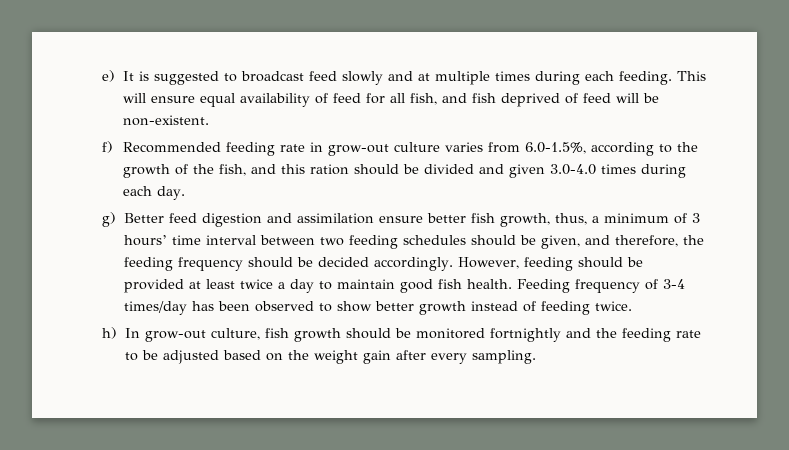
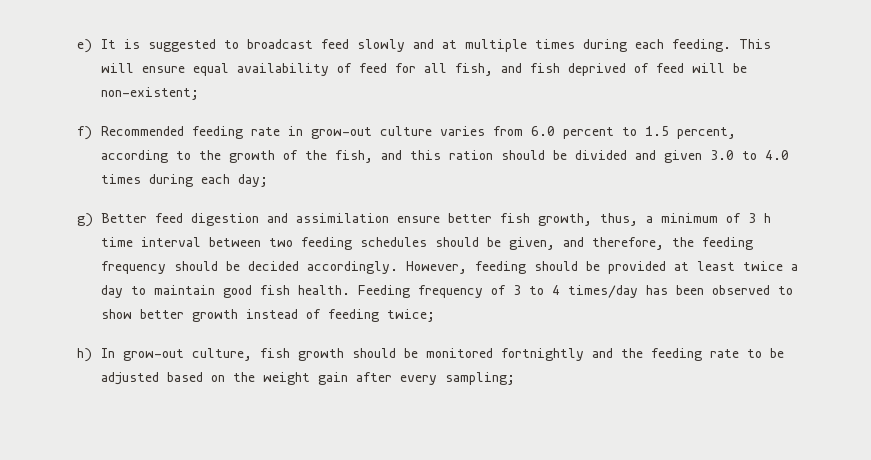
- This will ensure equal availability of feed for all fish, and fish deprived of feed will be non-existent.
+ This will ensure equal availability of feed for all fish, and fish deprived of feed will be non-existent;
- f) Recommended feeding rate in grow-out culture varies from 6.0-1.5%, according to the growth of the fish, and this ration should be divided and given 3.0-4.0 times during each day.
+ f) Recommended feeding rate in grow-out culture varies from 6.0 percent to 1.5 percent, according to the growth of the fish, and this ration should be divided and given 3.0 to 4.0 times during each day;
- g) Better feed digestion and assimilation ensure better fish growth, thus, a minimum of 3 hours’ time interval between two feeding schedules should be given, and therefore, the feeding frequency should be decided accordingly.
+ g) Better feed digestion and assimilation ensure better fish growth, thus, a minimum of 3 h time interval between two feeding schedules should be given, and therefore, the feeding frequency should be decided accordingly.
- Feeding frequency of 3-4 times/day has been observed to show better growth instead of feeding twice.
+ Feeding frequency of 3 to 4 times/day has been observed to show better growth instead of feeding twice;
- h) In grow-out culture, fish growth should be monitored fortnightly and the feeding rate to be adjusted based on the weight gain after every sampling.
+ h) In grow-out culture, fish growth should be monitored fortnightly and the feeding rate to be adjusted based on the weight gain after every sampling;

